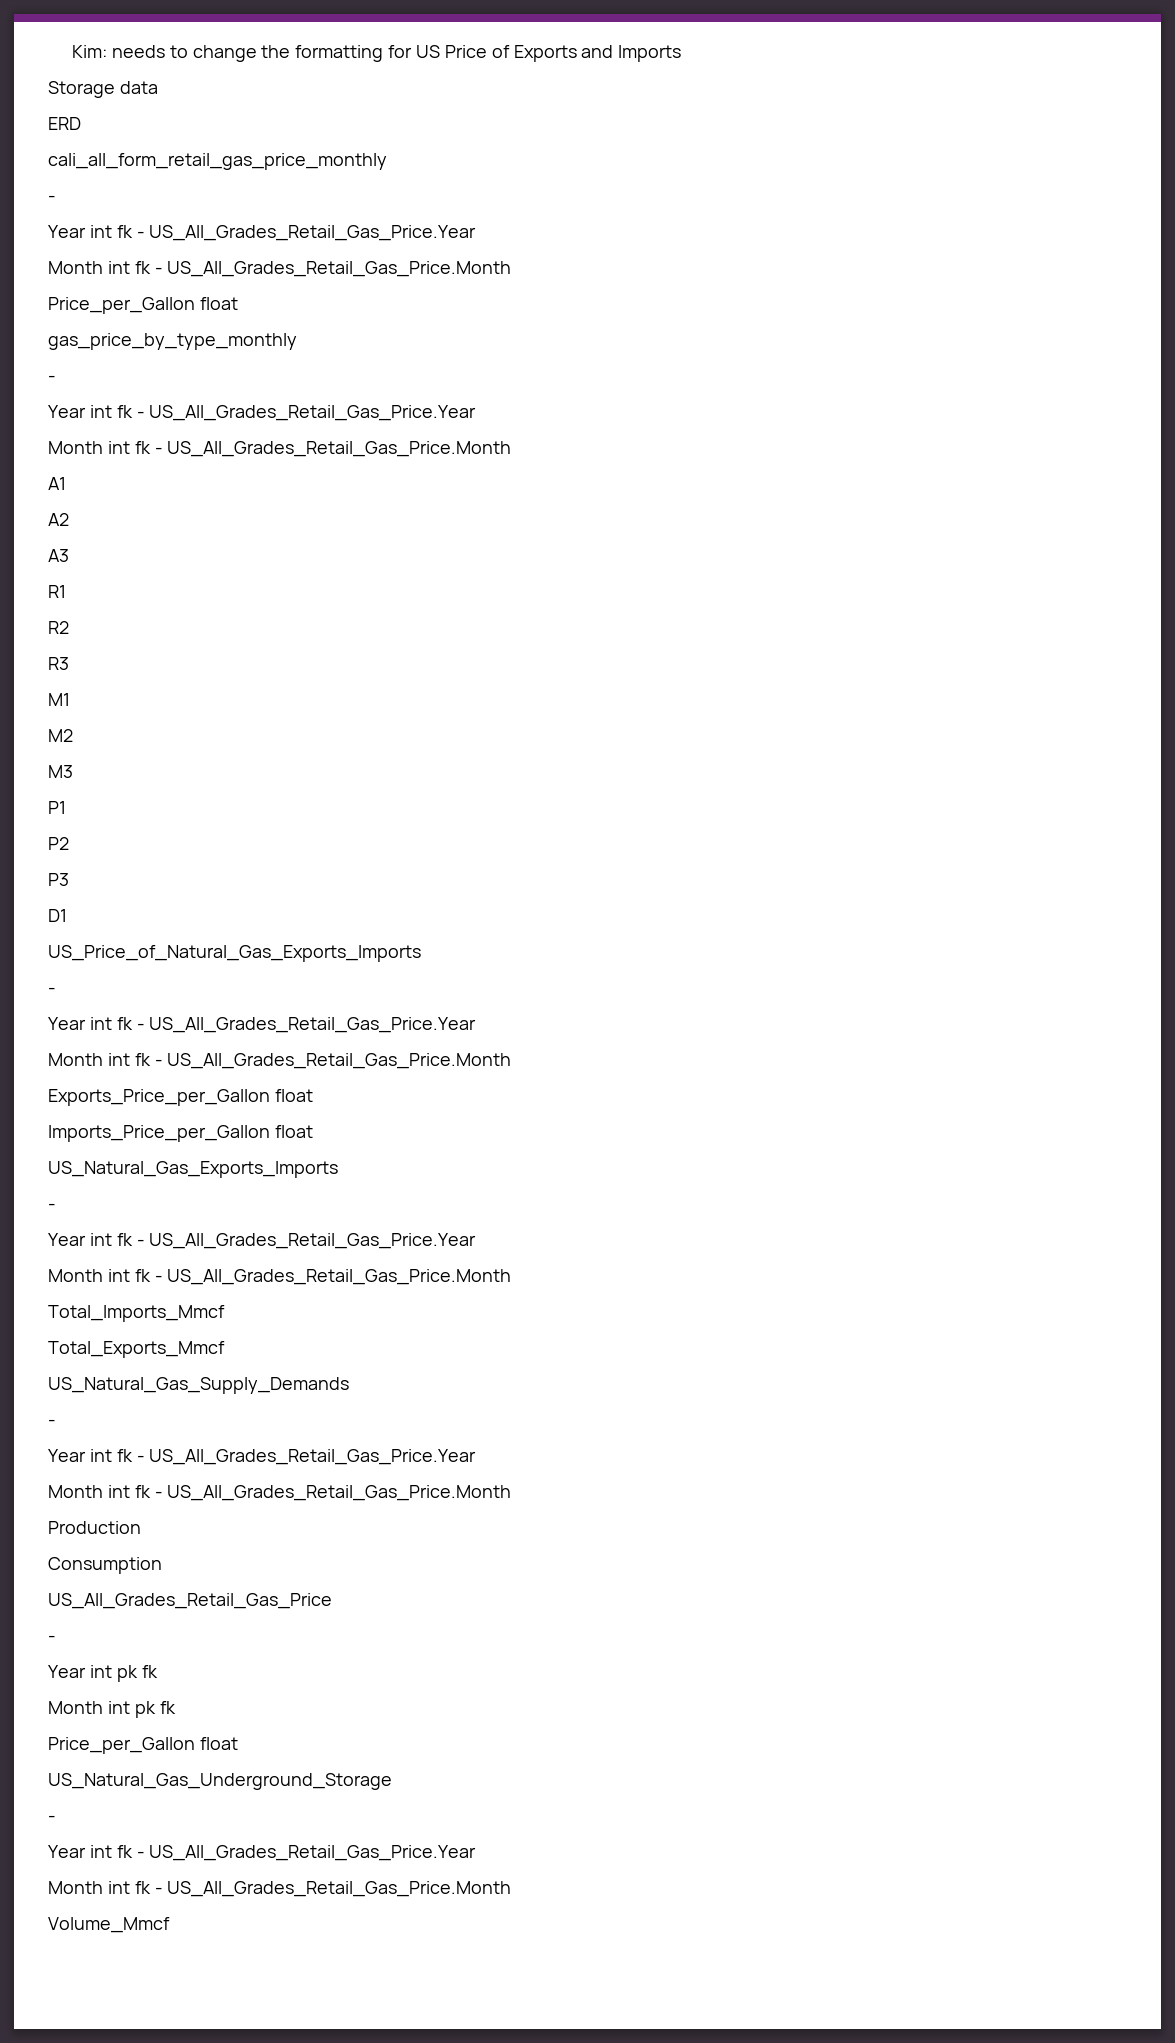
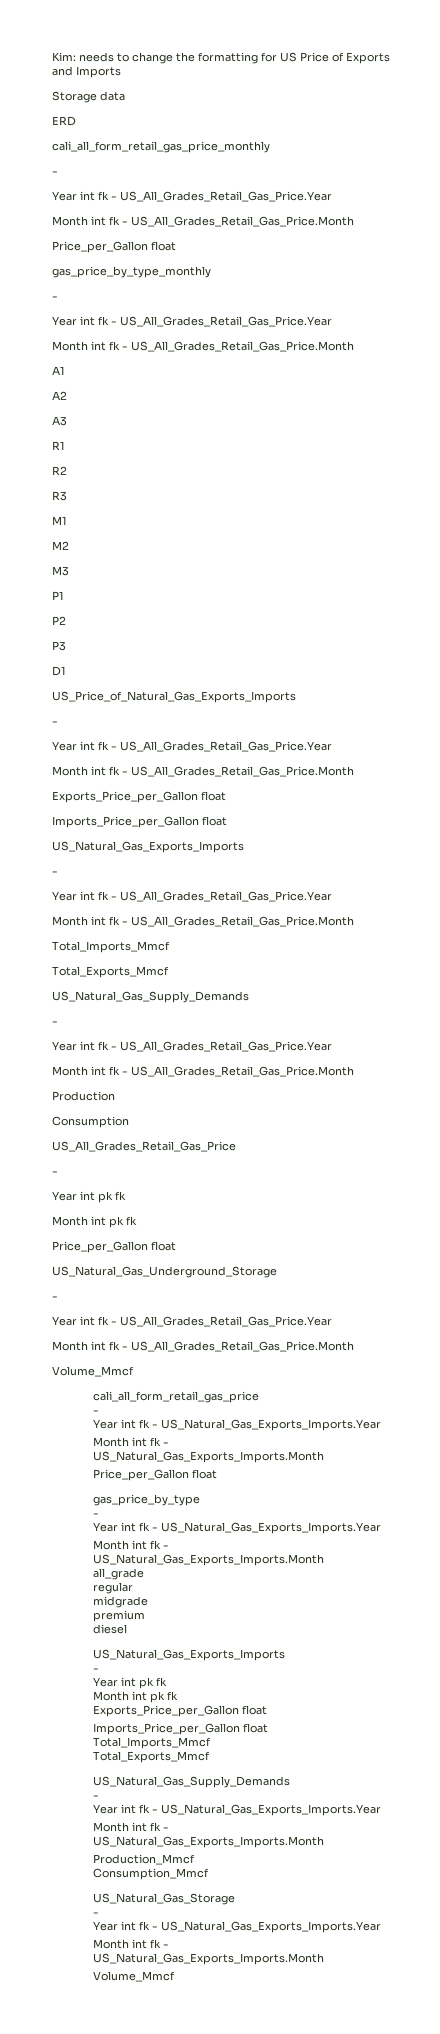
+ cali_all_form_retail_gas_price
+ -
+ Year int fk - US_Natural_Gas_Exports_Imports.Year
+ Month int fk - US_Natural_Gas_Exports_Imports.Month
+ Price_per_Gallon float
+ gas_price_by_type
+ -
+ Year int fk - US_Natural_Gas_Exports_Imports.Year
+ Month int fk - US_Natural_Gas_Exports_Imports.Month
+ all_grade
+ regular
+ midgrade
+ premium
+ diesel
+ US_Natural_Gas_Exports_Imports
+ -
+ Year int pk fk
+ Month int pk fk
+ Exports_Price_per_Gallon float
+ Imports_Price_per_Gallon float
+ Total_Imports_Mmcf
+ Total_Exports_Mmcf
+ US_Natural_Gas_Supply_Demands
+ -
+ Year int fk - US_Natural_Gas_Exports_Imports.Year
+ Month int fk - US_Natural_Gas_Exports_Imports.Month
+ Production_Mmcf
+ Consumption_Mmcf
+ US_Natural_Gas_Storage
+ -
+ Year int fk - US_Natural_Gas_Exports_Imports.Year
+ Month int fk - US_Natural_Gas_Exports_Imports.Month
+ Volume_Mmcf

